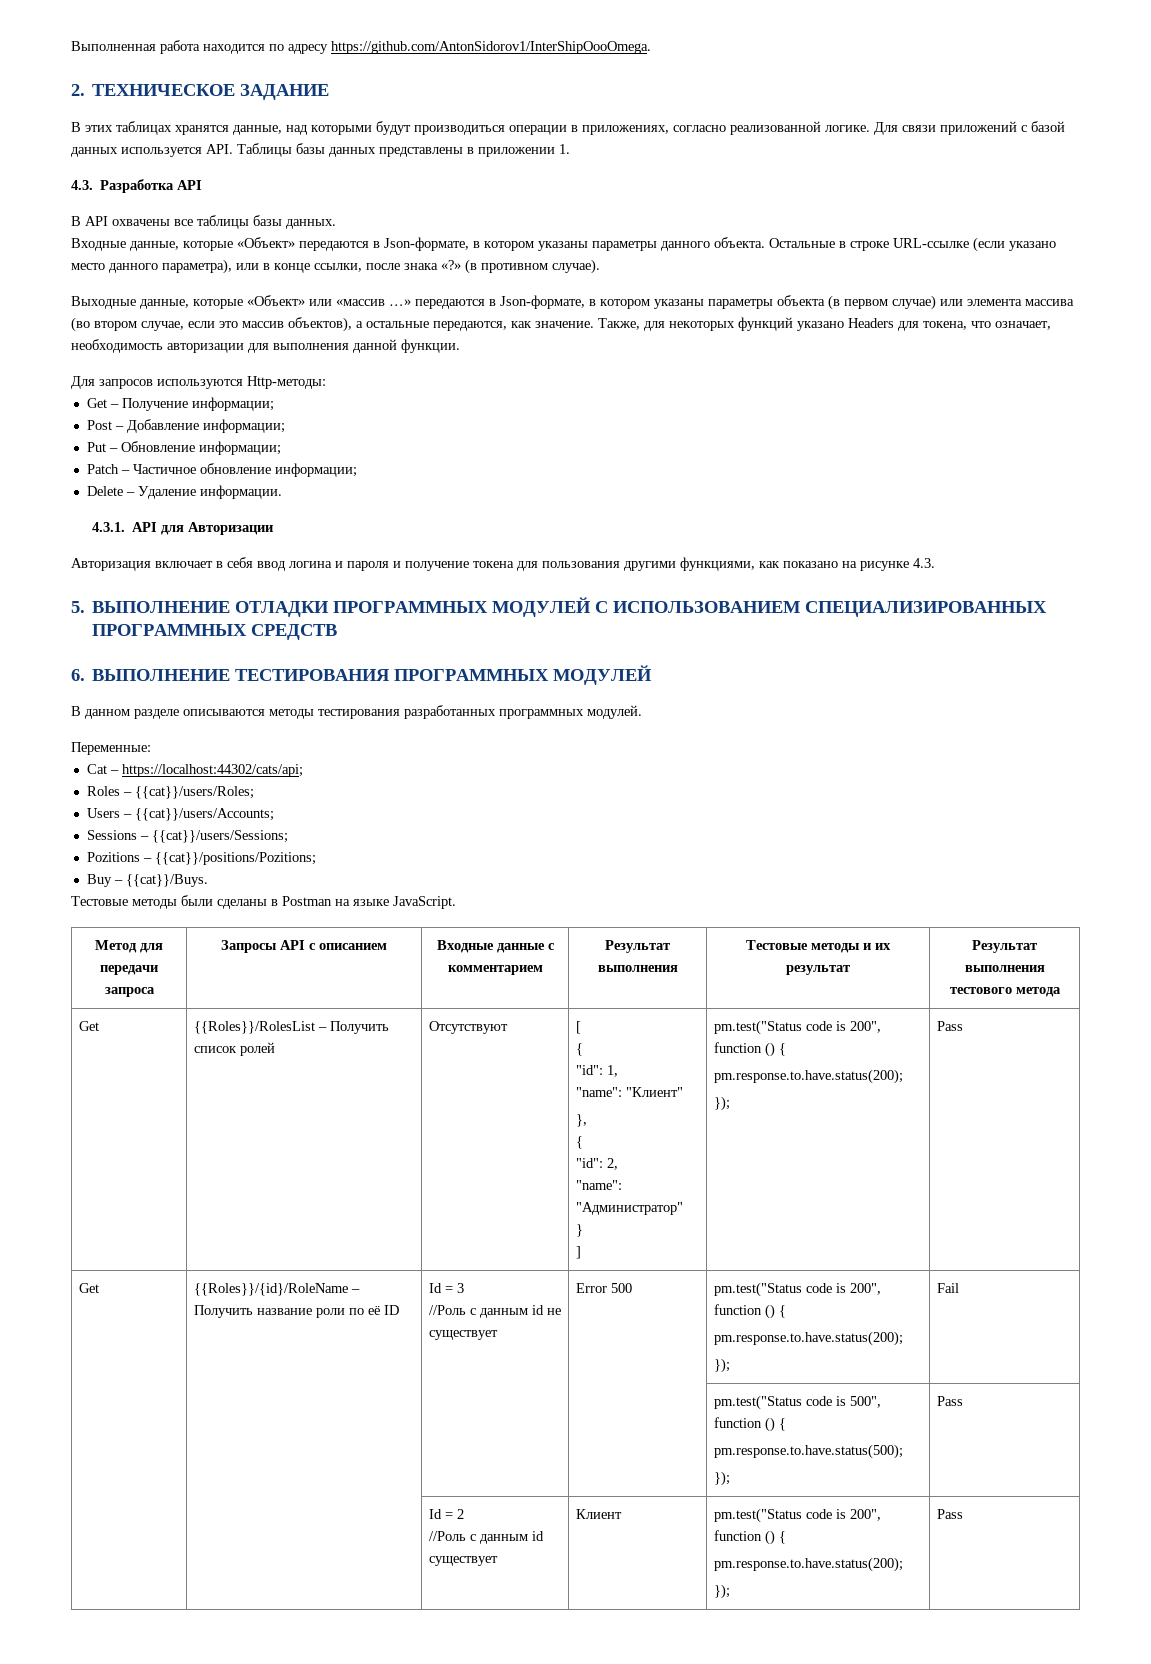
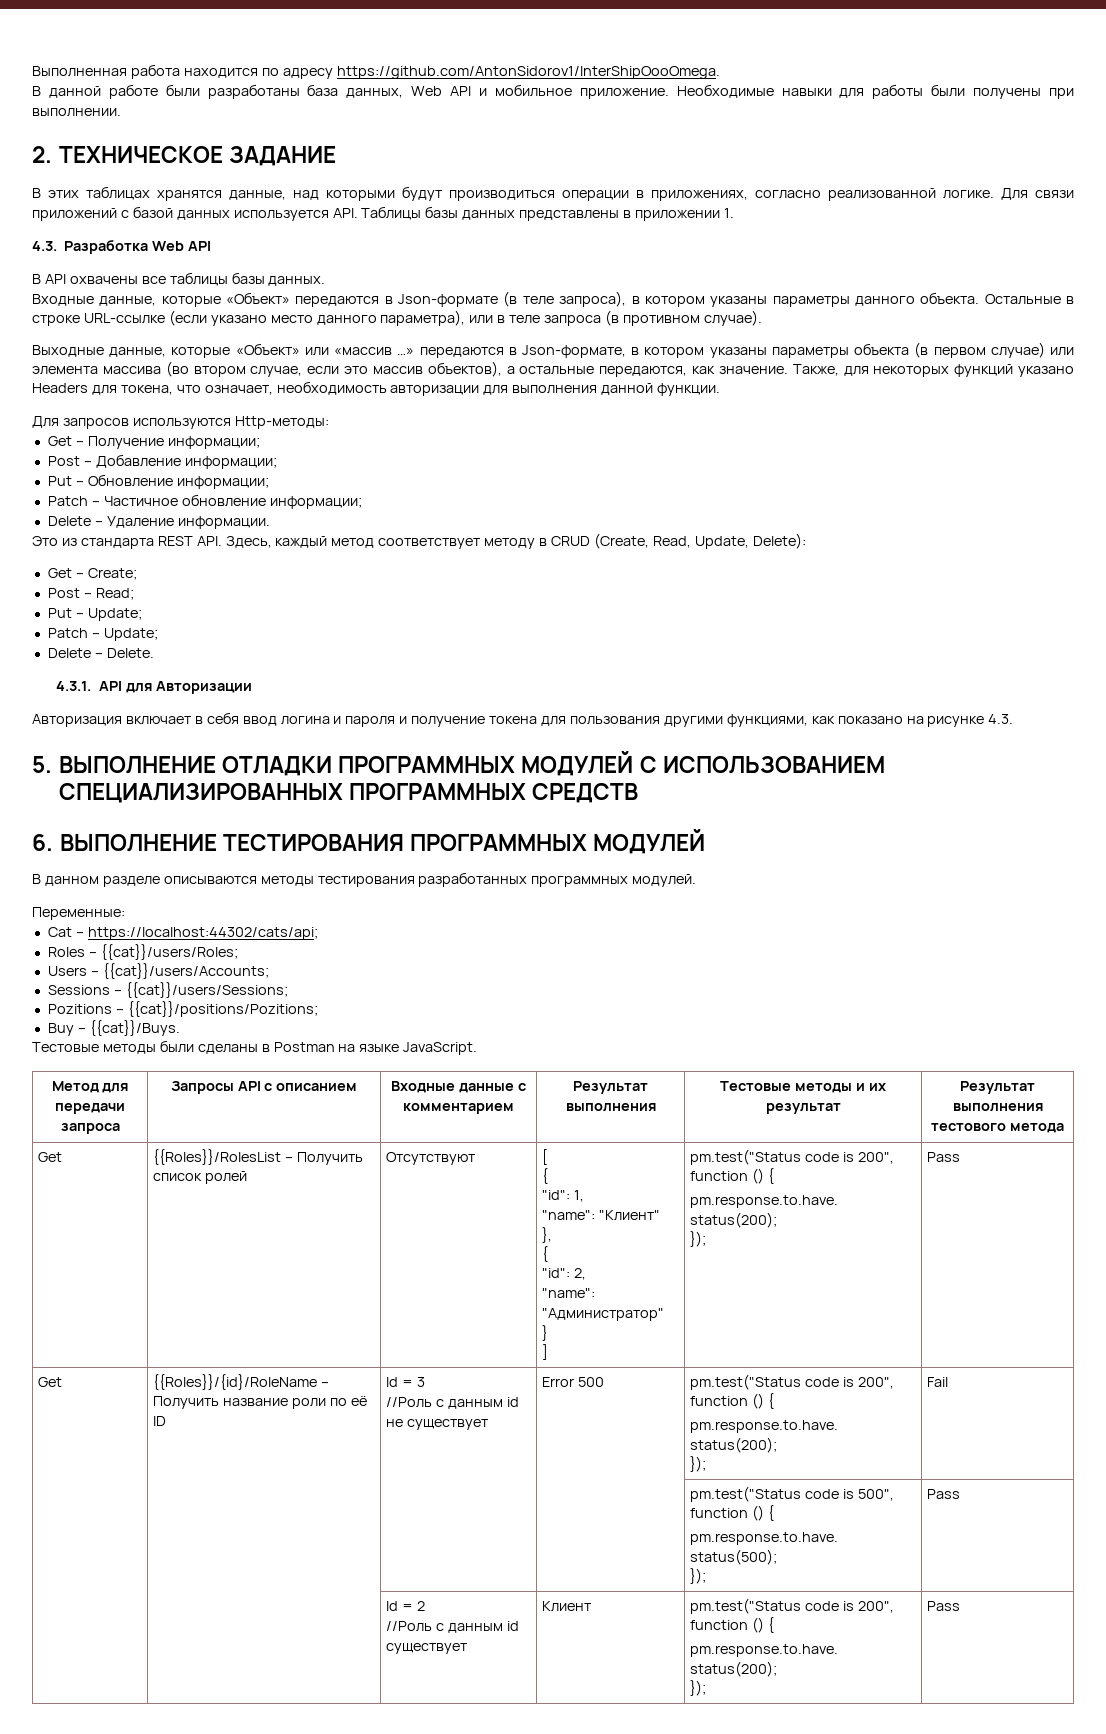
+ В данной работе были разработаны база данных, Web API и мобильное приложение. Необходимые навыки для работы были получены при выполнении.
- 4.3. Разработка API
+ 4.3. Разработка Web API
- Входные данные, которые «Объект» передаются в Json-формате, в котором указаны параметры данного объекта.
+ Входные данные, которые «Объект» передаются в Json-формате (в теле запроса), в котором указаны параметры данного объекта.
- Остальные в строке URL-ссылке (если указано место данного параметра), или в конце ссылки, после знака «?» (в противном случае).
+ Остальные в строке URL-ссылке (если указано место данного параметра), или в теле запроса (в противном случае).
+ Это из стандарта REST API. Здесь, каждый метод соответствует методу в CRUD (Create, Read, Update, Delete):
+ Get – Create;
+ Post – Read;
+ Put – Update;
+ Patch – Update;
+ Delete – Delete.

